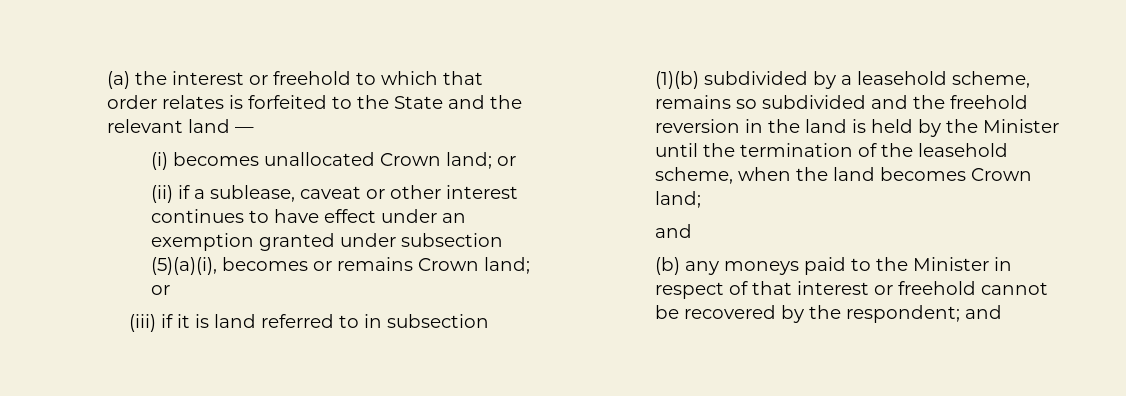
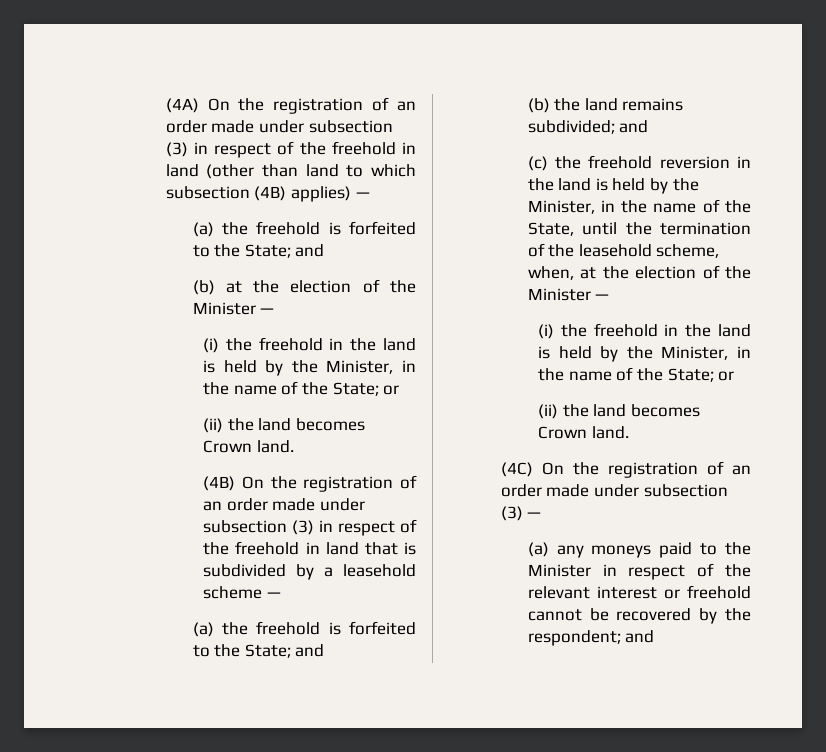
- (a) the interest or freehold to which that order relates is forfeited to the State and the relevant land —
- (i) becomes unallocated Crown land; or
- (ii) if a sublease, caveat or other interest continues to have effect under an exemption granted under subsection (5)(a)(i), becomes or remains Crown land; or
- (iii) if it is land referred to in subsection (1)(b) subdivided by a leasehold scheme, remains so subdivided and the freehold reversion in the land is held by the Minister until the termination of the leasehold scheme, when the land becomes Crown land;
- and
- (b) any moneys paid to the Minister in respect of that interest or freehold cannot be recovered by the respondent; and
+ (4A) On the registration of an order made under subsection (3) in respect of the freehold in land (other than land to which subsection (4B) applies) —
+ (a) the freehold is forfeited to the State; and
+ (b) at the election of the Minister —
+ (i) the freehold in the land is held by the Minister, in the name of the State; or
+ (ii) the land becomes Crown land.
+ (4B) On the registration of an order made under subsection (3) in respect of the freehold in land that is subdivided by a leasehold scheme —
+ (a) the freehold is forfeited to the State; and
+ (b) the land remains subdivided; and
+ (c) the freehold reversion in the land is held by the Minister, in the name of the State, until the termination of the leasehold scheme, when, at the election of the Minister —
+ (i) the freehold in the land is held by the Minister, in the name of the State; or
+ (ii) the land becomes Crown land.
+ (4C) On the registration of an order made under subsection (3) —
+ (a) any moneys paid to the Minister in respect of the relevant interest or freehold cannot be recovered by the respondent; and

